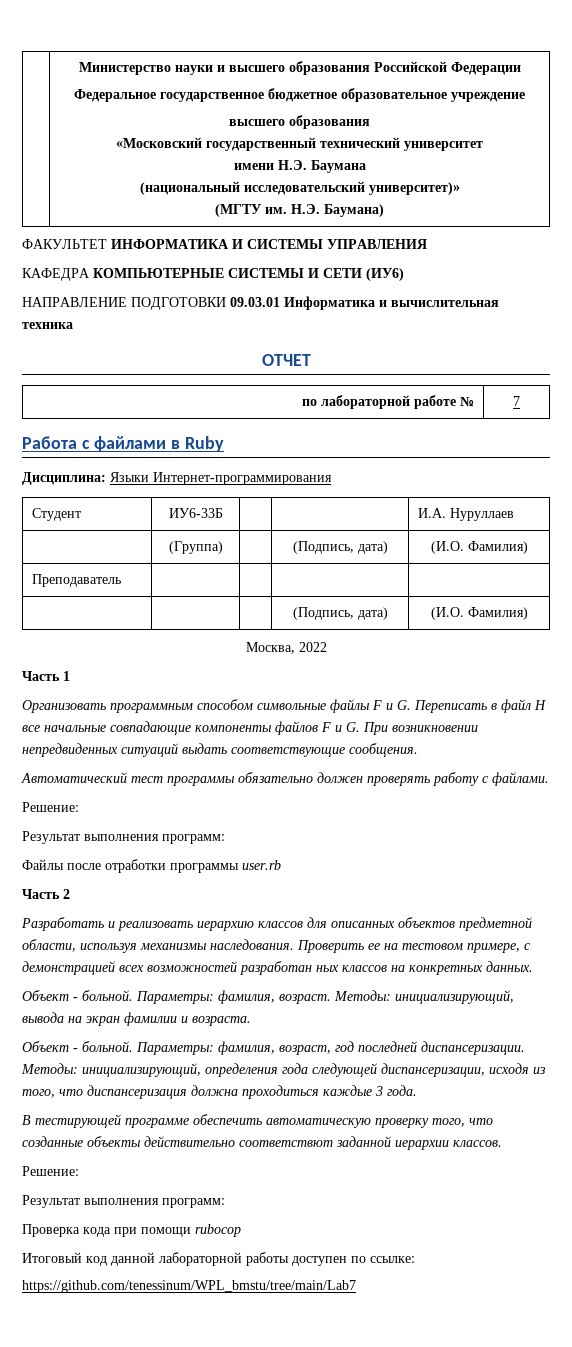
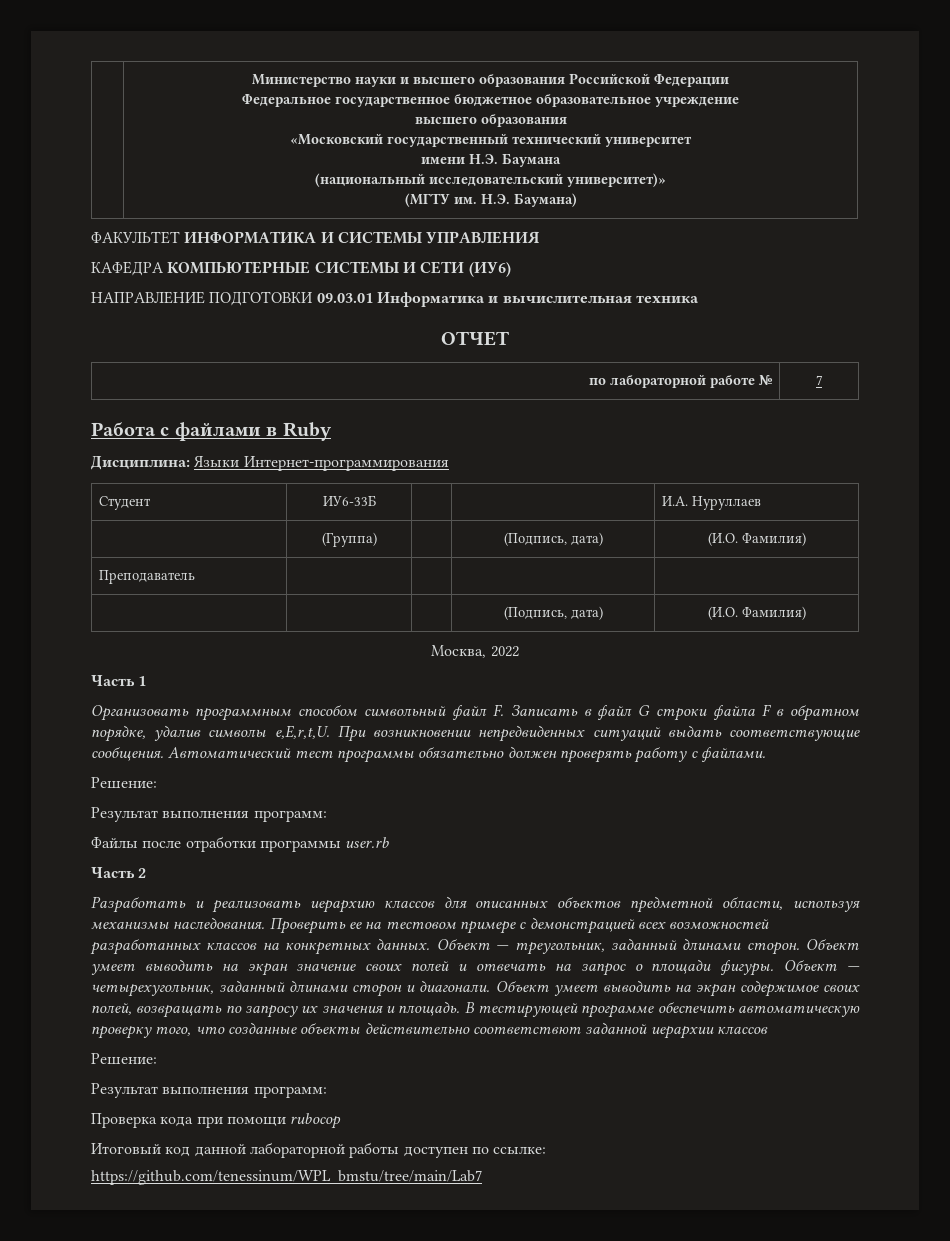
- Организовать программным способом символьные файлы F и G. Переписать в файл H все начальные совпадающие компоненты файлов F и G. При возникновении непредвиденных ситуаций выдать соответствующие сообщения.
- Автоматический тест программы обязательно должен проверять работу с файлами.
+ Организовать программным способом символьный файл F. Записать в файл G строки файла F в обратном порядке, удалив символы e,E,r,t,U. При возникновении непредвиденных ситуаций выдать соответствующие сообщения. Автоматический тест программы обязательно должен проверять работу с файлами.
- Проверить ее на тестовом примере, с демонстрацией всех возможностей разработан ных классов на конкретных данных.
- Объект - больной. Параметры: фамилия, возраст. Методы: инициализирующий, вывода на экран фамилии и возраста.
- Объект - больной. Параметры: фамилия, возраст, год последней диспансеризации. Методы: инициализирующий, определения года следующей диспансеризации, исходя из того, что диспансеризация должна проходиться каждые 3 года.
- В тестирующей программе обеспечить автоматическую проверку того, что созданные объекты действительно соответствют заданной иерархии классов.
+ Проверить ее на тестовом примере с демонстрацией всех возможностей разработанных классов на конкретных данных. Объект — треугольник, заданный длинами сторон. Объект умеет выводить на экран значение своих полей и отвечать на запрос о площади фигуры. Объект — четырехугольник, заданный длинами сторон и диагонали. Объект умеет выводить на экран содержимое своих полей, возвращать по запросу их значения и площадь. В тестирующей программе обеспечить автоматическую проверку того, что созданные объекты действительно соответствют заданной иерархии классов

